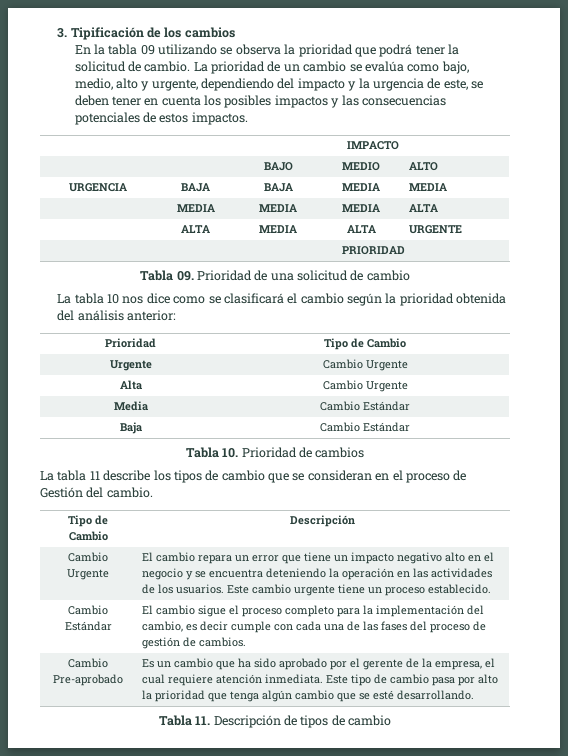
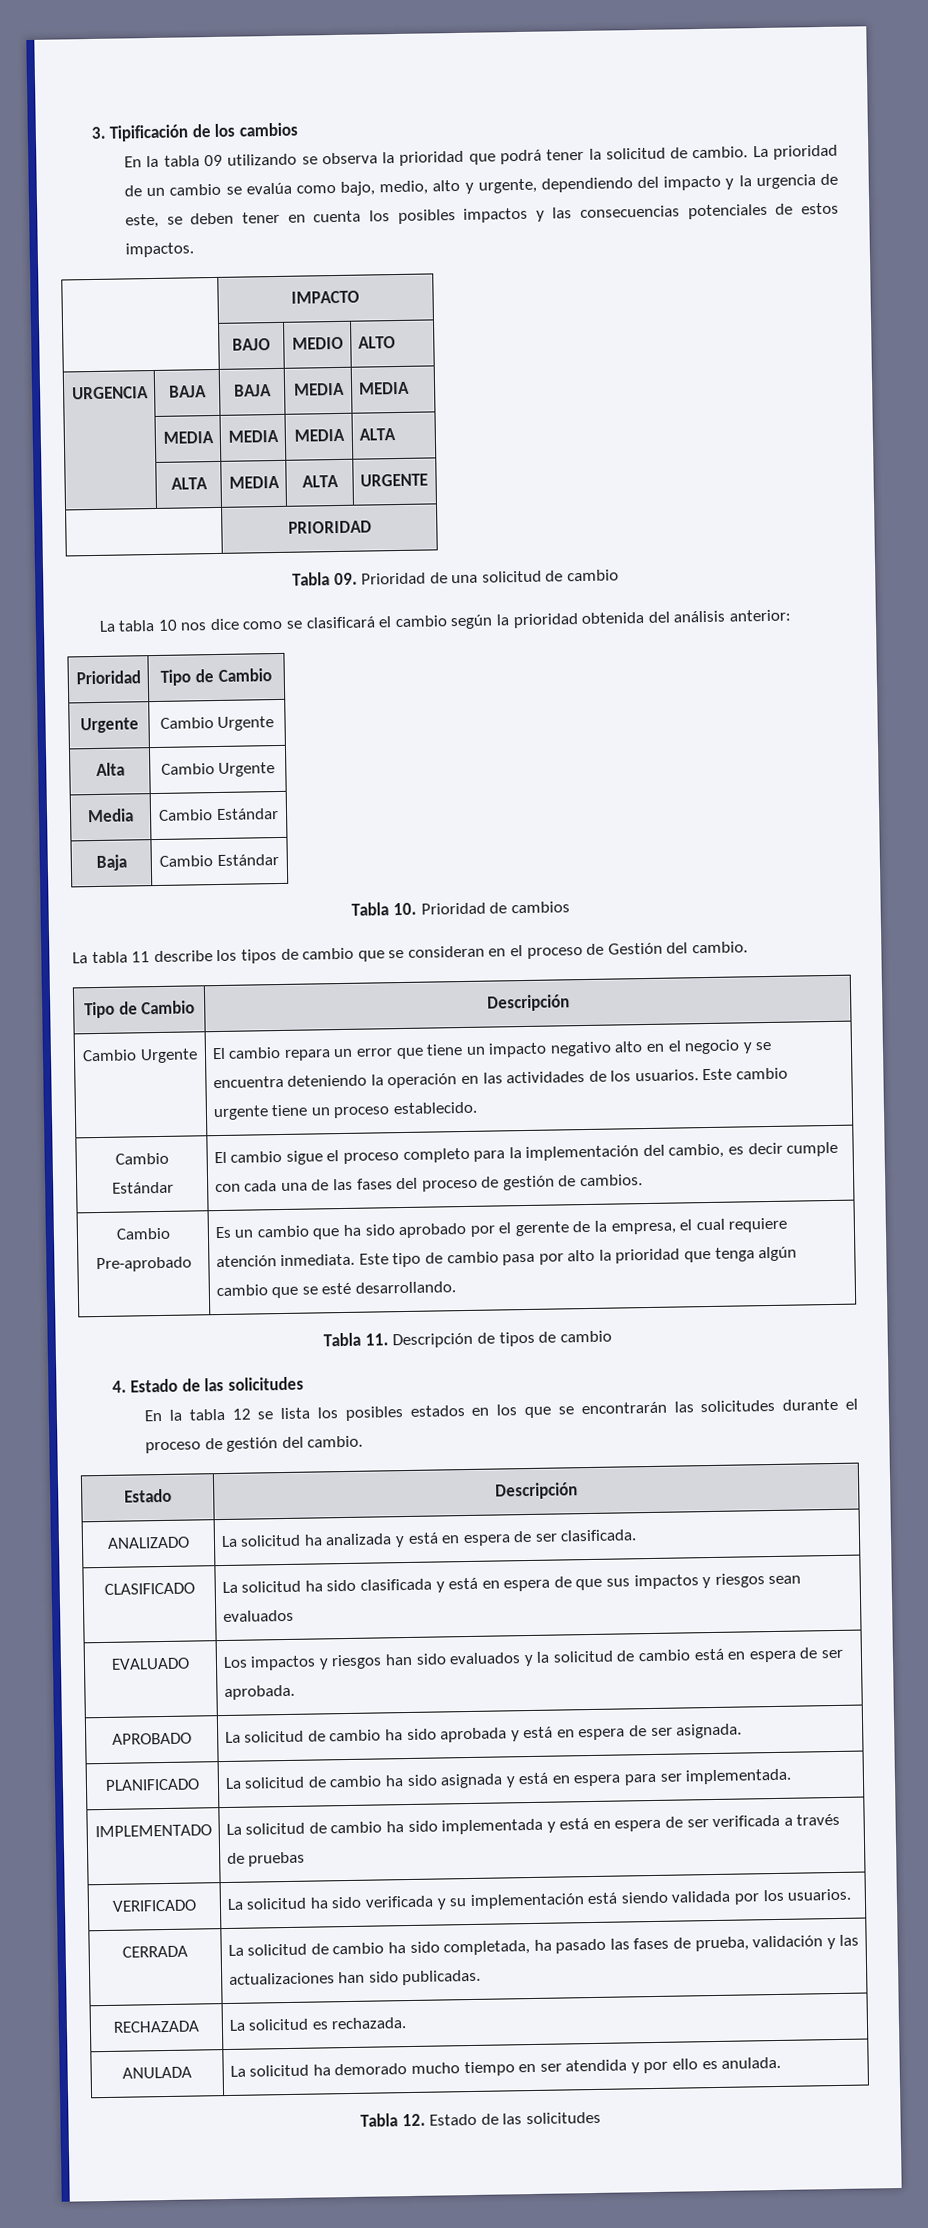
+ 4. Estado de las solicitudes
+ En la tabla 12 se lista los posibles estados en los que se encontrarán las solicitudes durante el proceso de gestión del cambio.
+ Estado | Descripción
+ ANALIZADO | La solicitud ha analizada y está en espera de ser clasificada.
+ CLASIFICADO | La solicitud ha sido clasificada y está en espera de que sus impactos y riesgos sean evaluados
+ EVALUADO | Los impactos y riesgos han sido evaluados y la solicitud de cambio está en espera de ser aprobada.
+ APROBADO | La solicitud de cambio ha sido aprobada y está en espera de ser asignada.
+ PLANIFICADO | La solicitud de cambio ha sido asignada y está en espera para ser implementada.
+ IMPLEMENTADO | La solicitud de cambio ha sido implementada y está en espera de ser verificada a través de pruebas
+ VERIFICADO | La solicitud ha sido verificada y su implementación está siendo validada por los usuarios.
+ CERRADA | La solicitud de cambio ha sido completada, ha pasado las fases de prueba, validación y las actualizaciones han sido publicadas.
+ RECHAZADA | La solicitud es rechazada.
+ ANULADA | La solicitud ha demorado mucho tiempo en ser atendida y por ello es anulada.
+ Tabla 12. Estado de las solicitudes

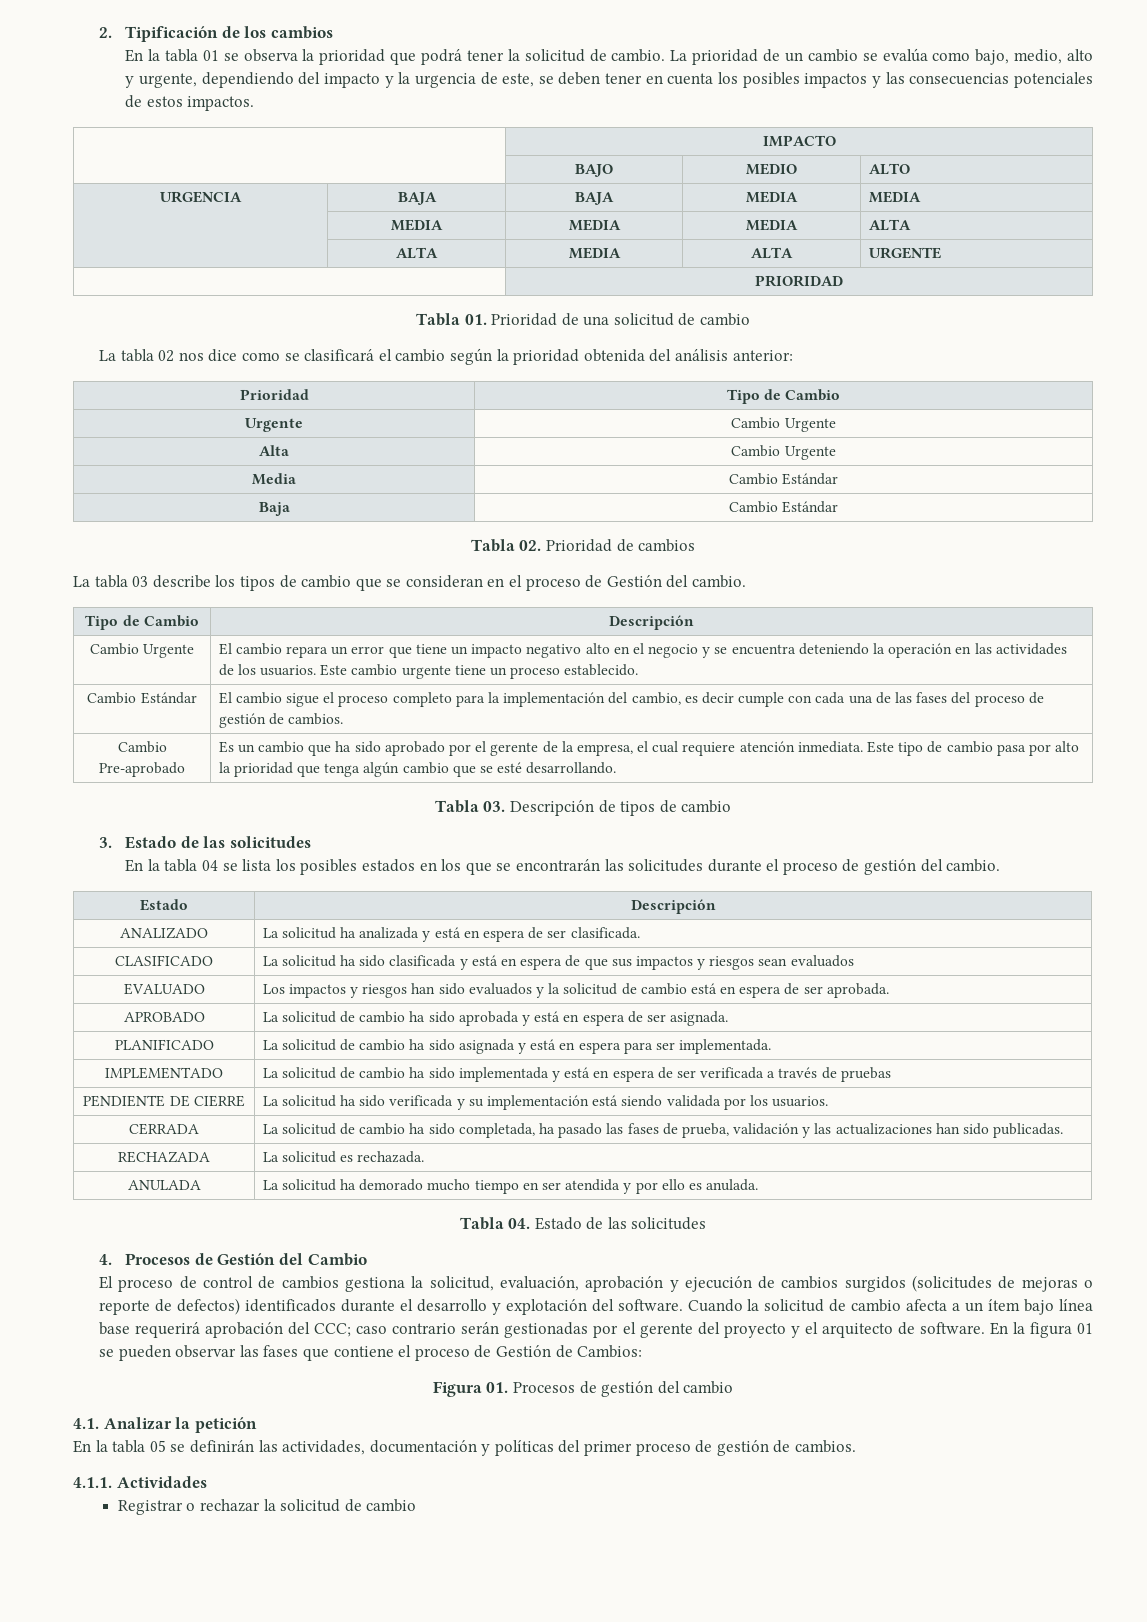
- 3. Tipificación de los cambios
+ 2. Tipificación de los cambios
- En la tabla 09 utilizando se observa la prioridad que podrá tener la solicitud de cambio.
+ En la tabla 01 se observa la prioridad que podrá tener la solicitud de cambio.
- Tabla 09. Prioridad de una solicitud de cambio
+ Tabla 01. Prioridad de una solicitud de cambio
- La tabla 10 nos dice como se clasificará el cambio según la prioridad obtenida del análisis anterior:
+ La tabla 02 nos dice como se clasificará el cambio según la prioridad obtenida del análisis anterior:
- Tabla 10. Prioridad de cambios
+ Tabla 02. Prioridad de cambios
- La tabla 11 describe los tipos de cambio que se consideran en el proceso de Gestión del cambio.
+ La tabla 03 describe los tipos de cambio que se consideran en el proceso de Gestión del cambio.
- Tabla 11. Descripción de tipos de cambio
+ Tabla 03. Descripción de tipos de cambio
- 4. Estado de las solicitudes
+ 3. Estado de las solicitudes
- En la tabla 12 se lista los posibles estados en los que se encontrarán las solicitudes durante el proceso de gestión del cambio.
+ En la tabla 04 se lista los posibles estados en los que se encontrarán las solicitudes durante el proceso de gestión del cambio.
- VERIFICADO | La solicitud ha sido verificada y su implementación está siendo validada por los usuarios.
+ PENDIENTE DE CIERRE | La solicitud ha sido verificada y su implementación está siendo validada por los usuarios.
- Tabla 12. Estado de las solicitudes
+ Tabla 04. Estado de las solicitudes
+ 4. Procesos de Gestión del Cambio
+ El proceso de control de cambios gestiona la solicitud, evaluación, aprobación y ejecución de cambios surgidos (solicitudes de mejoras o reporte de defectos) identificados durante el desarrollo y explotación del software. Cuando la solicitud de cambio afecta a un ítem bajo línea base requerirá aprobación del CCC; caso contrario serán gestionadas por el gerente del proyecto y el arquitecto de software. En la figura 01 se pueden observar las fases que contiene el proceso de Gestión de Cambios:
+ Figura 01. Procesos de gestión del cambio
+ 4.1. Analizar la petición
+ En la tabla 05 se definirán las actividades, documentación y políticas del primer proceso de gestión de cambios.
+ 4.1.1. Actividades
+ Registrar o rechazar la solicitud de cambio

